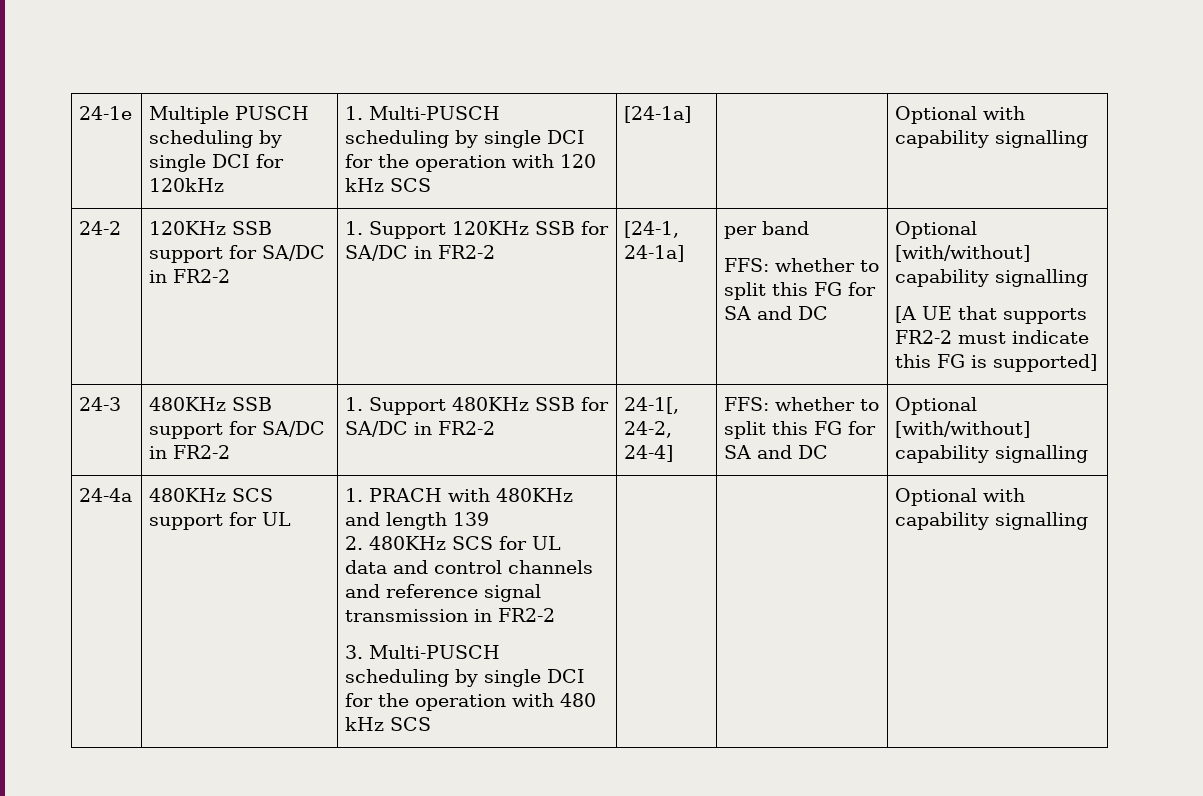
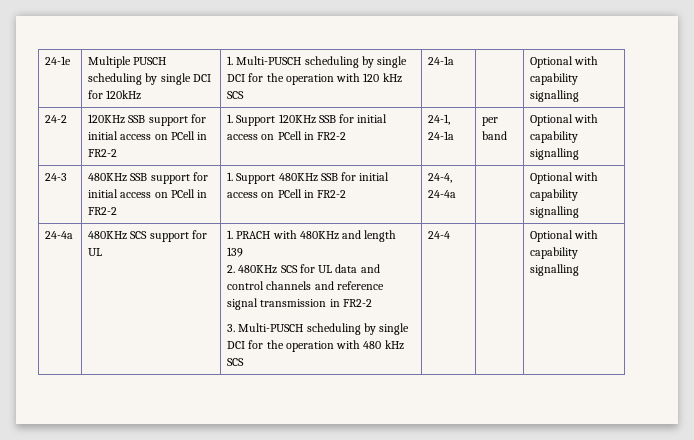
- 24-1e | Multiple PUSCH scheduling by single DCI for 120kHz | 1. Multi-PUSCH scheduling by single DCI for the operation with 120 kHz SCS | [24-1a] | | Optional with capability signalling
+ 24-1e | Multiple PUSCH scheduling by single DCI for 120kHz | 1. Multi-PUSCH scheduling by single DCI for the operation with 120 kHz SCS | 24-1a | | Optional with capability signalling
- 120KHz SSB support for SA/DC in FR2-2
+ 120KHz SSB support for initial access on PCell in FR2-2
- 1. Support 120KHz SSB for SA/DC in FR2-2 | [24-1, 24-1a]
+ 1. Support 120KHz SSB for initial access on PCell in FR2-2 | 24-1, 24-1a
- per band
- FFS: whether to split this FG for SA and DC | Optional [with/without] capability signalling
- [A UE that supports FR2-2 must indicate this FG is supported]
+ per band | Optional with capability signalling
- 24-3 | 480KHz SSB support for SA/DC in FR2-2 | 1. Support 480KHz SSB for SA/DC in FR2-2 | 24-1[, 24-2, 24-4] | FFS: whether to split this FG for SA and DC | Optional [with/without] capability signalling
+ 24-3 | 480KHz SSB support for initial access on PCell in FR2-2 | 1. Support 480KHz SSB for initial access on PCell in FR2-2 | 24-4, 24-4a | | Optional with capability signalling
+ 24-4

